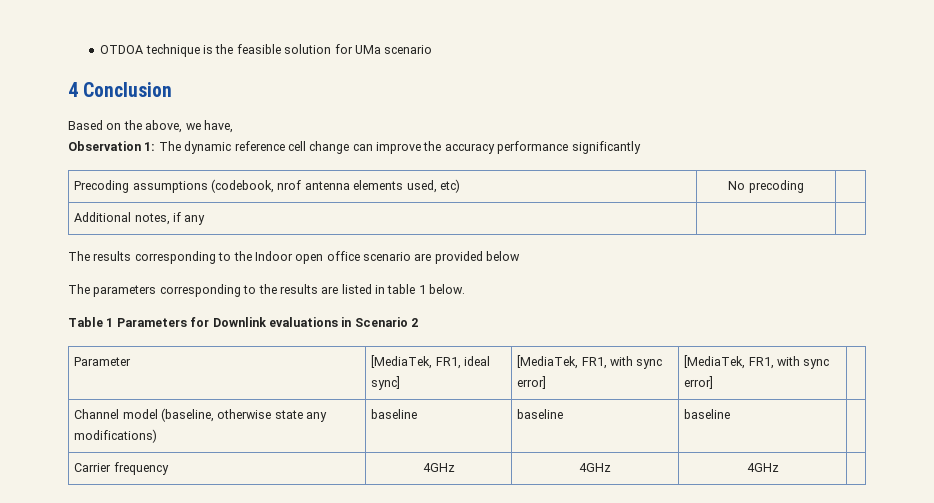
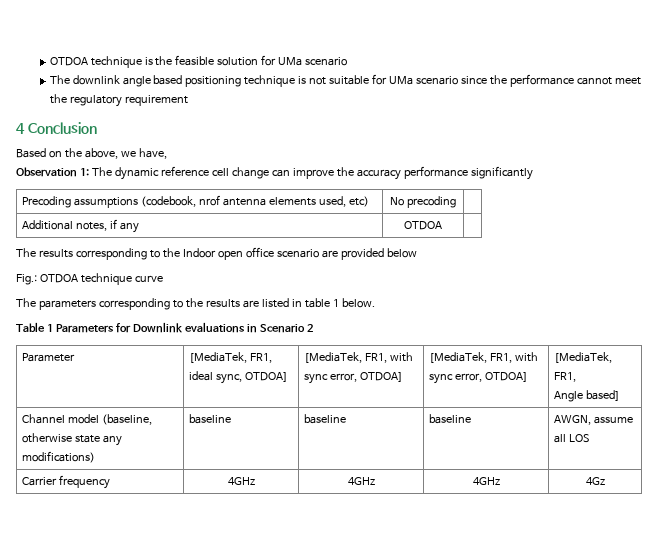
+ The downlink angle based positioning technique is not suitable for UMa scenario since the performance cannot meet the regulatory requirement
- Additional notes, if any | |
+ Additional notes, if any | OTDOA |
+ Fig.: OTDOA technique curve
- Parameter | [MediaTek, FR1, ideal sync] | [MediaTek, FR1, with sync error] | [MediaTek, FR1, with sync error] |
+ Parameter | [MediaTek, FR1, ideal sync, OTDOA] | [MediaTek, FR1, with sync error, OTDOA] | [MediaTek, FR1, with sync error, OTDOA] | [MediaTek, FR1,
+ Angle based]
- Channel model (baseline, otherwise state any modifications) | baseline | baseline | baseline |
+ Channel model (baseline, otherwise state any modifications) | baseline | baseline | baseline | AWGN, assume all LOS
- Carrier frequency | 4GHz | 4GHz | 4GHz |
+ Carrier frequency | 4GHz | 4GHz | 4GHz | 4Gz

